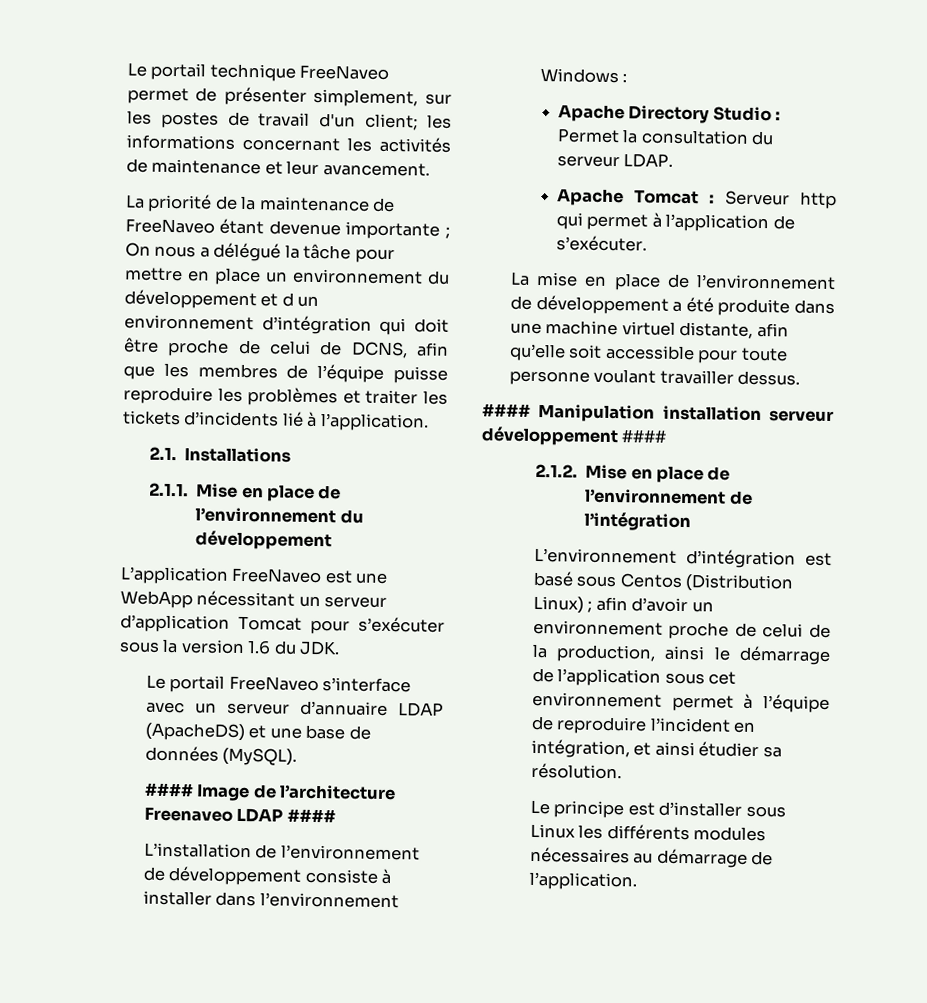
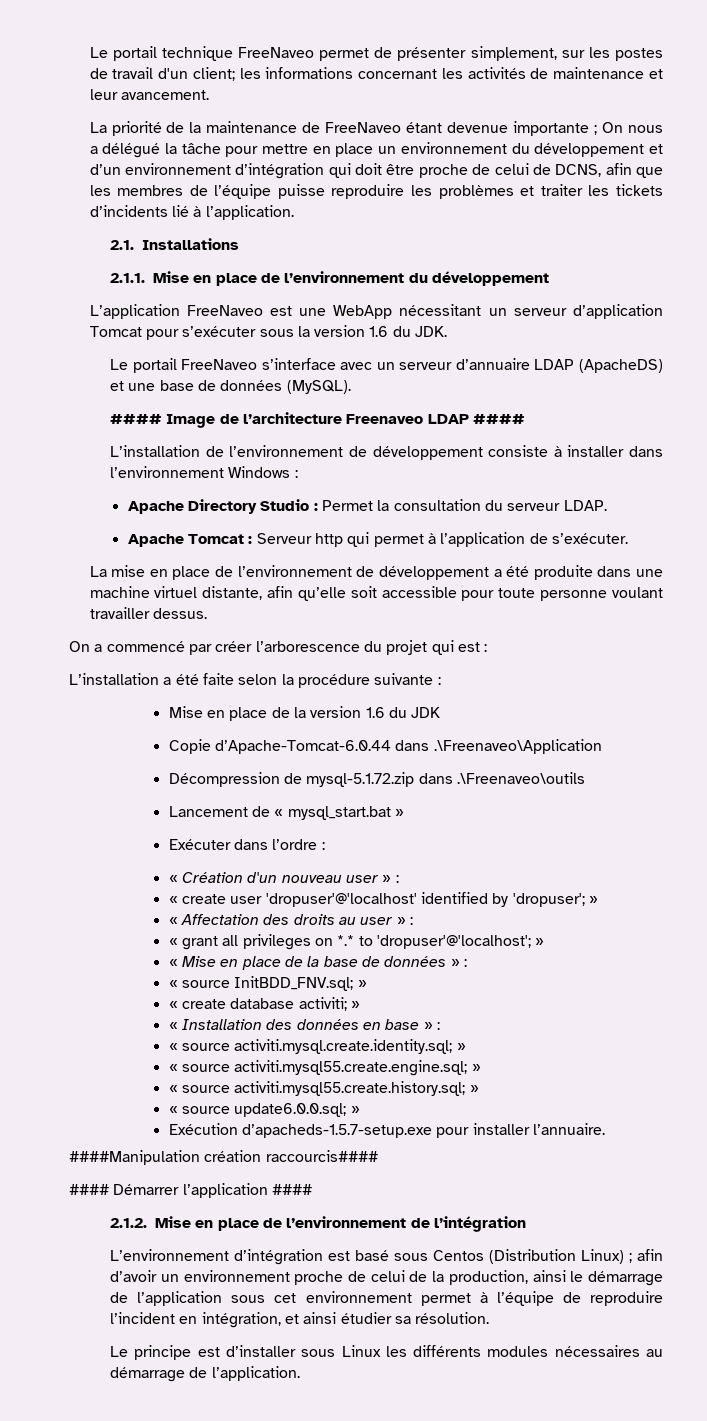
- La priorité de la maintenance de FreeNaveo étant devenue importante ; On nous a délégué la tâche pour mettre en place un environnement du développement et d un environnement d’intégration qui doit être proche de celui de DCNS, afin que les membres de l’équipe puisse reproduire les problèmes et traiter les tickets d’incidents lié à l’application.
+ La priorité de la maintenance de FreeNaveo étant devenue importante ; On nous a délégué la tâche pour mettre en place un environnement du développement et d’un environnement d’intégration qui doit être proche de celui de DCNS, afin que les membres de l’équipe puisse reproduire les problèmes et traiter les tickets d’incidents lié à l’application.
- #### Manipulation installation serveur développement ####
+ On a commencé par créer l’arborescence du projet qui est :
+ L’installation a été faite selon la procédure suivante :
+ Mise en place de la version 1.6 du JDK
+ Copie d’Apache-Tomcat-6.0.44 dans .\Freenaveo\Application
+ Décompression de mysql-5.1.72.zip dans .\Freenaveo\outils
+ Lancement de « mysql_start.bat »
+ Exécuter dans l’ordre :
+ « Création d'un nouveau user » :
+ « create user 'dropuser'@'localhost' identified by 'dropuser'; »
+ « Affectation des droits au user » :
+ « grant all privileges on *.* to 'dropuser'@'localhost'; »
+ « Mise en place de la base de données » :
+ « source InitBDD_FNV.sql; »
+ « create database activiti; »
+ « Installation des données en base » :
+ « source activiti.mysql.create.identity.sql; »
+ « source activiti.mysql55.create.engine.sql; »
+ « source activiti.mysql55.create.history.sql; »
+ « source update6.0.0.sql; »
+ Exécution d’apacheds-1.5.7-setup.exe pour installer l’annuaire.
+ ####Manipulation création raccourcis####
+ #### Démarrer l’application ####

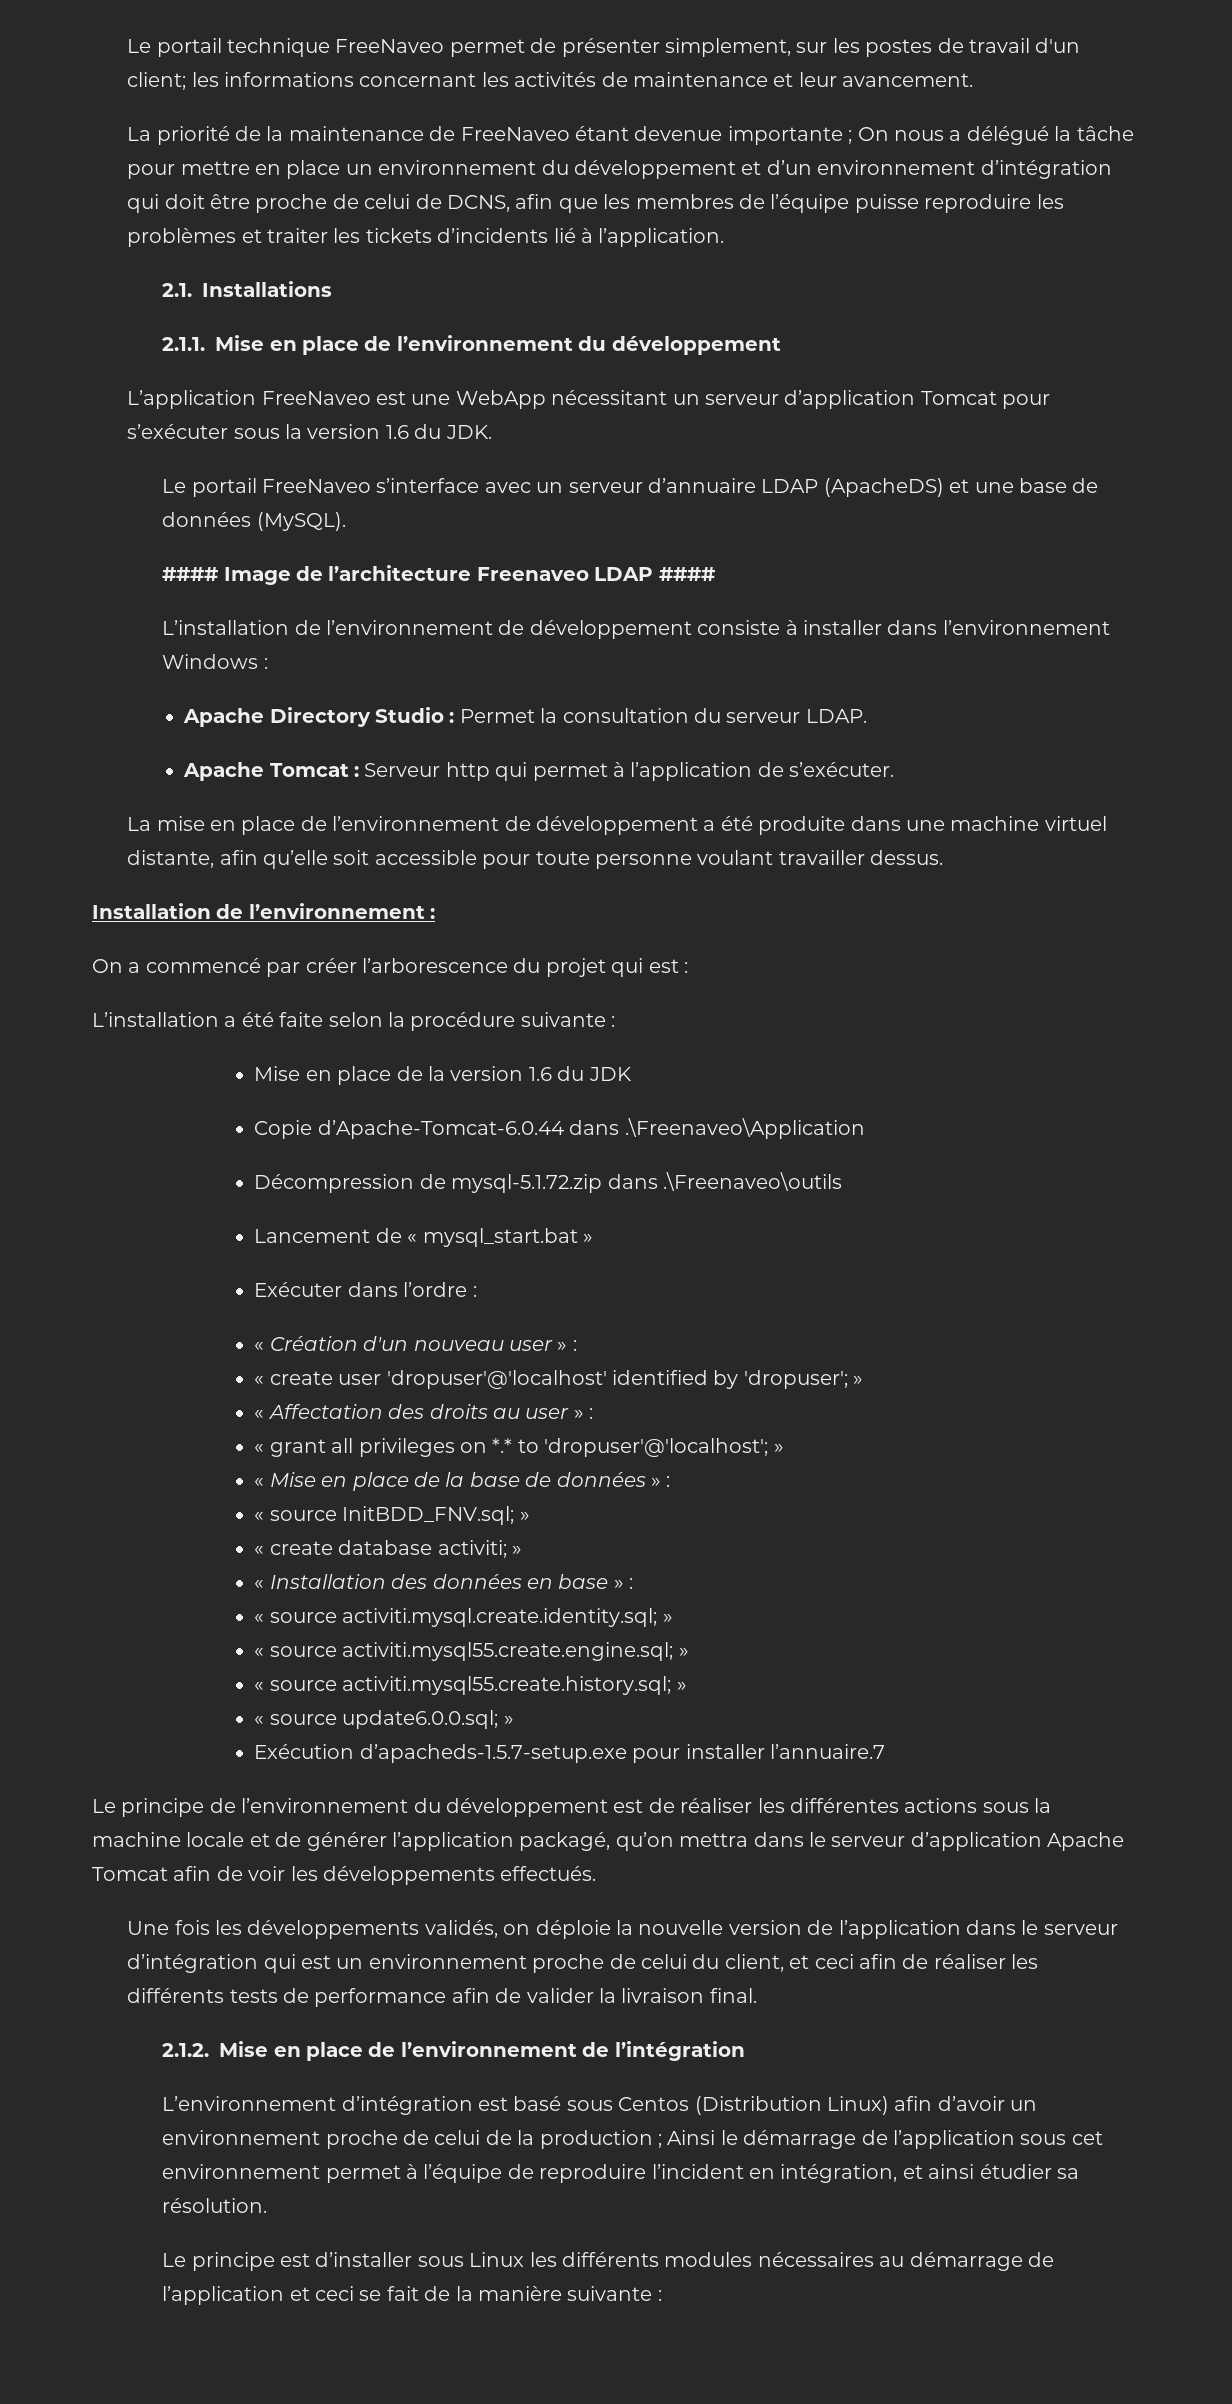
+ Installation de l’environnement :
- Exécution d’apacheds-1.5.7-setup.exe pour installer l’annuaire.
- ####Manipulation création raccourcis####
- #### Démarrer l’application ####
+ Exécution d’apacheds-1.5.7-setup.exe pour installer l’annuaire.7
+ Le principe de l’environnement du développement est de réaliser les différentes actions sous la machine locale et de générer l’application packagé, qu’on mettra dans le serveur d’application Apache Tomcat afin de voir les développements effectués.
+ Une fois les développements validés, on déploie la nouvelle version de l’application dans le serveur d’intégration qui est un environnement proche de celui du client, et ceci afin de réaliser les différents tests de performance afin de valider la livraison final.
- L’environnement d’intégration est basé sous Centos (Distribution Linux) ; afin d’avoir un environnement proche de celui de la production, ainsi le démarrage de l’application sous cet environnement permet à l’équipe de reproduire l’incident en intégration, et ainsi étudier sa résolution.
+ L’environnement d’intégration est basé sous Centos (Distribution Linux) afin d’avoir un environnement proche de celui de la production ; Ainsi le démarrage de l’application sous cet environnement permet à l’équipe de reproduire l’incident en intégration, et ainsi étudier sa résolution.
- Le principe est d’installer sous Linux les différents modules nécessaires au démarrage de l’application.
+ Le principe est d’installer sous Linux les différents modules nécessaires au démarrage de l’application et ceci se fait de la manière suivante :

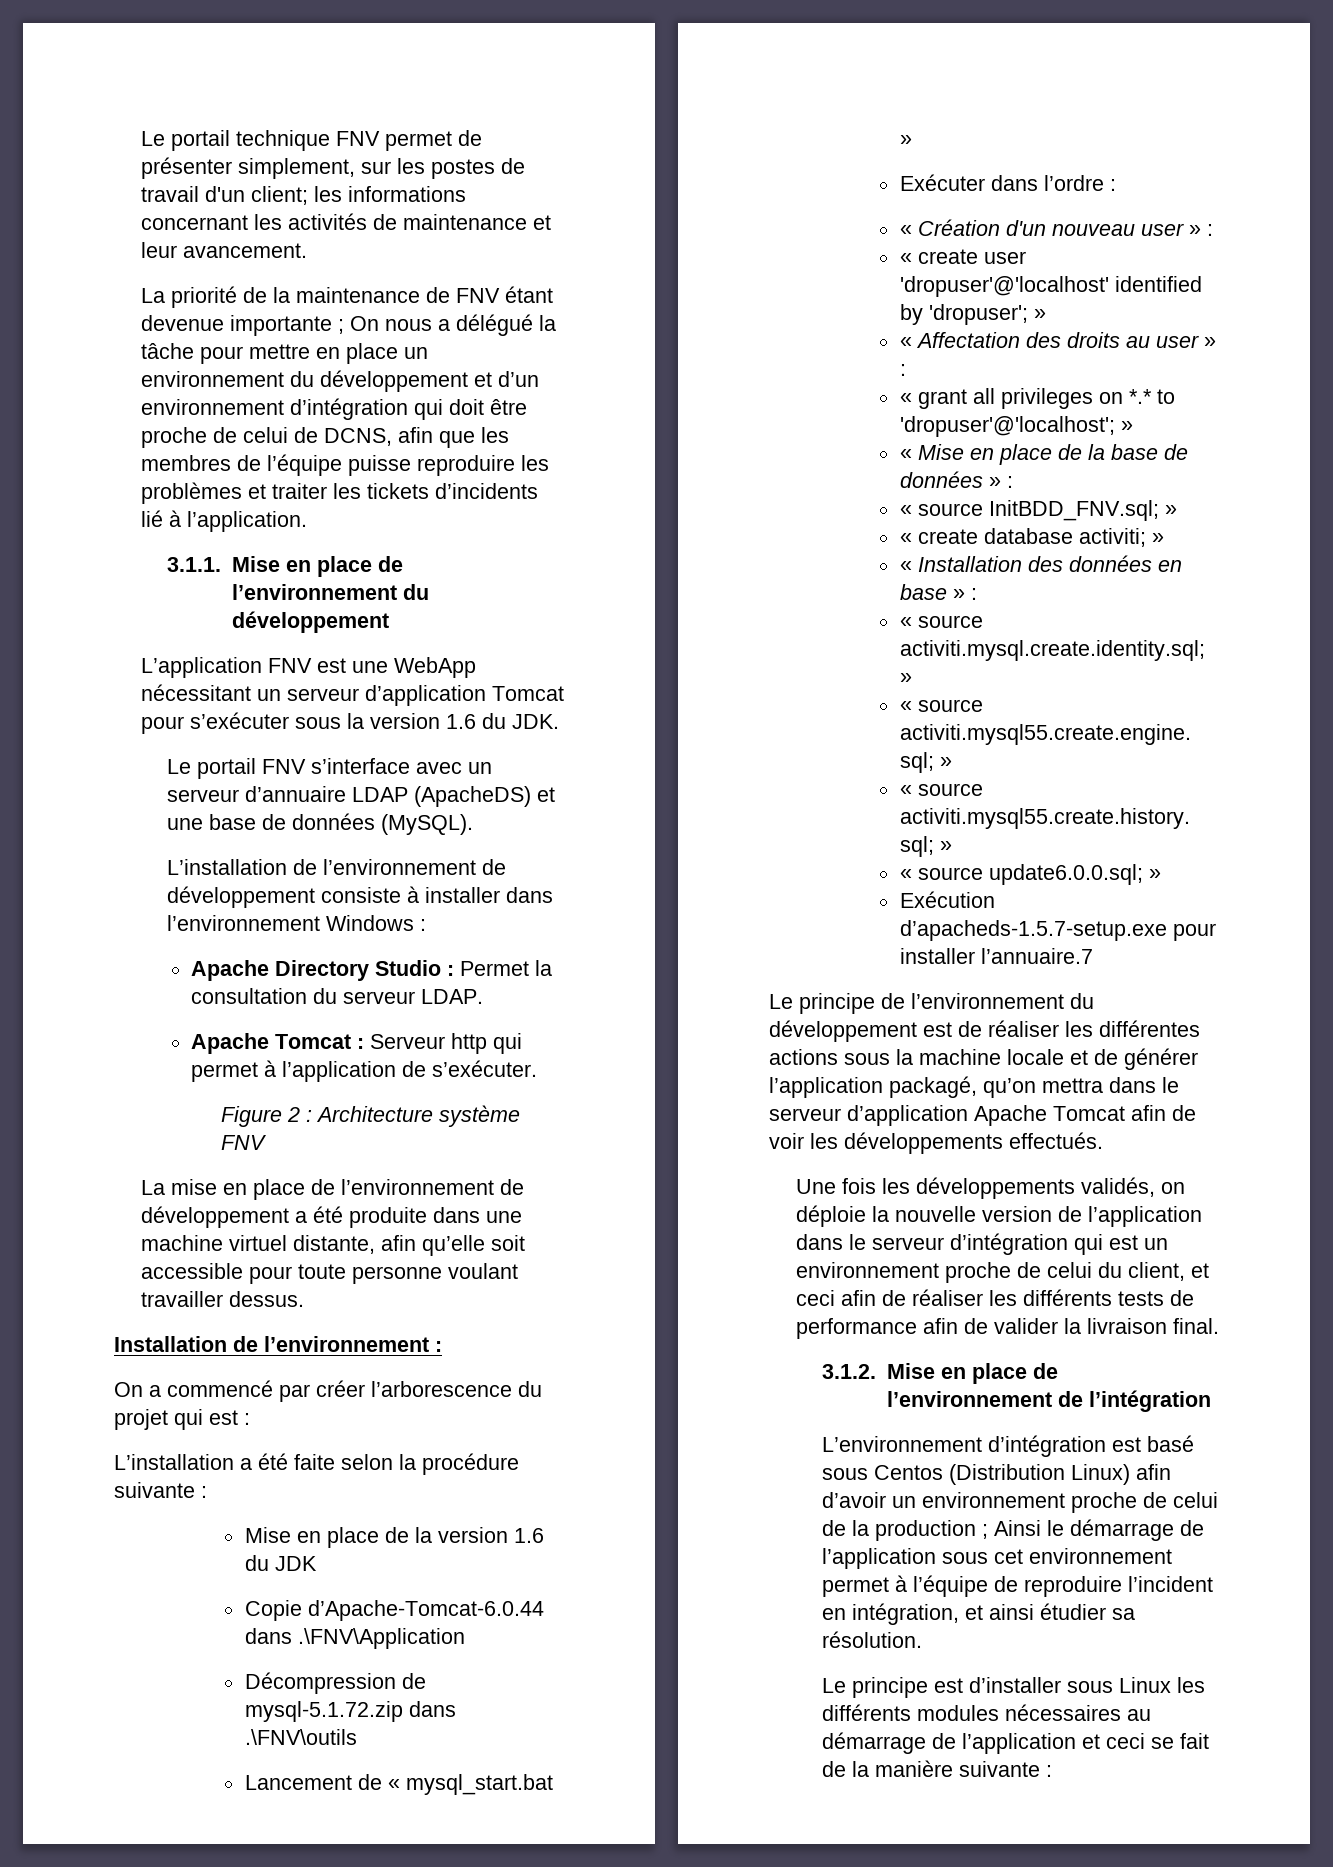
- Le portail technique FreeNaveo permet de présenter simplement, sur les postes de travail d'un client; les informations concernant les activités de maintenance et leur avancement.
+ Le portail technique FNV permet de présenter simplement, sur les postes de travail d'un client; les informations concernant les activités de maintenance et leur avancement.
- La priorité de la maintenance de FreeNaveo étant devenue importante ; On nous a délégué la tâche pour mettre en place un environnement du développement et d’un environnement d’intégration qui doit être proche de celui de DCNS, afin que les membres de l’équipe puisse reproduire les problèmes et traiter les tickets d’incidents lié à l’application.
+ La priorité de la maintenance de FNV étant devenue importante ; On nous a délégué la tâche pour mettre en place un environnement du développement et d’un environnement d’intégration qui doit être proche de celui de DCNS, afin que les membres de l’équipe puisse reproduire les problèmes et traiter les tickets d’incidents lié à l’application.
- 2.1. Installations
- 2.1.1. Mise en place de l’environnement du développement
+ 3.1.1. Mise en place de l’environnement du développement
- L’application FreeNaveo est une WebApp nécessitant un serveur d’application Tomcat pour s’exécuter sous la version 1.6 du JDK.
+ L’application FNV est une WebApp nécessitant un serveur d’application Tomcat pour s’exécuter sous la version 1.6 du JDK.
- Le portail FreeNaveo s’interface avec un serveur d’annuaire LDAP (ApacheDS) et une base de données (MySQL).
+ Le portail FNV s’interface avec un serveur d’annuaire LDAP (ApacheDS) et une base de données (MySQL).
- #### Image de l’architecture Freenaveo LDAP ####
+ Figure 2 : Architecture système FNV
- Copie d’Apache-Tomcat-6.0.44 dans .\Freenaveo\Application
+ Copie d’Apache-Tomcat-6.0.44 dans .\FNV\Application
- Décompression de mysql-5.1.72.zip dans .\Freenaveo\outils
+ Décompression de mysql-5.1.72.zip dans .\FNV\outils
- 2.1.2. Mise en place de l’environnement de l’intégration
+ 3.1.2. Mise en place de l’environnement de l’intégration

